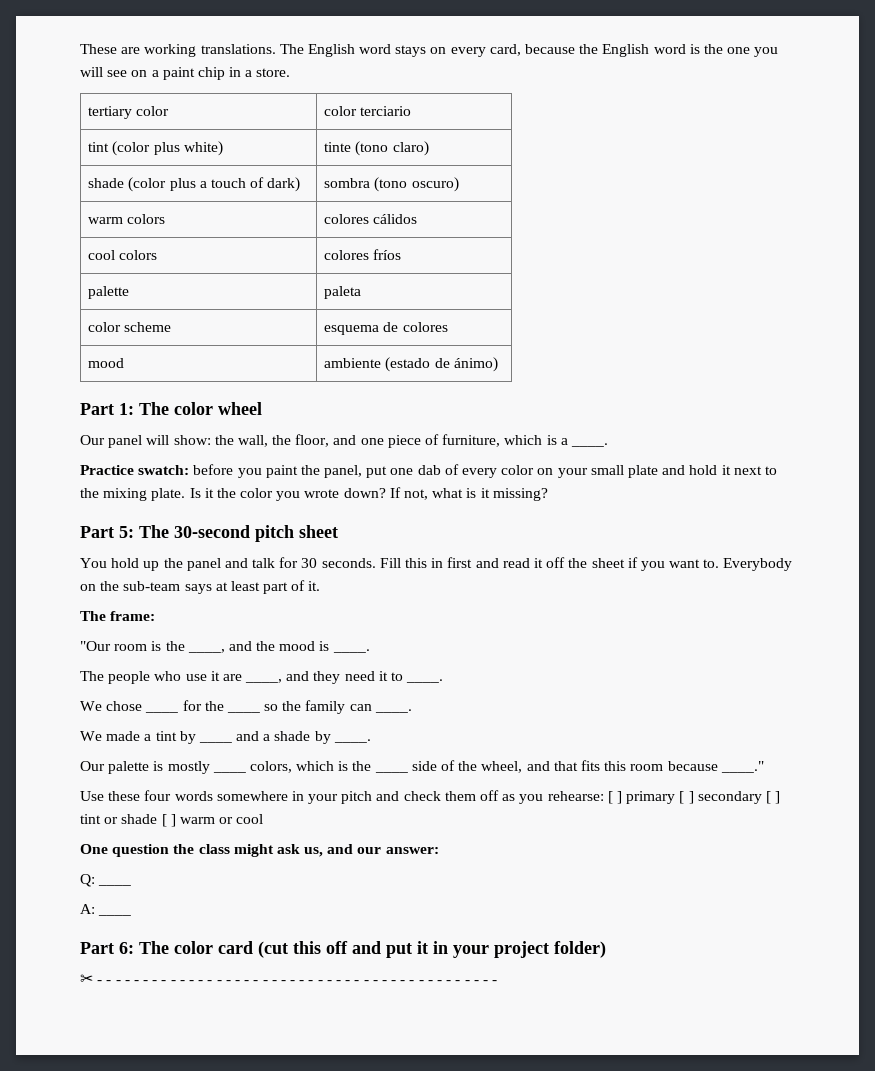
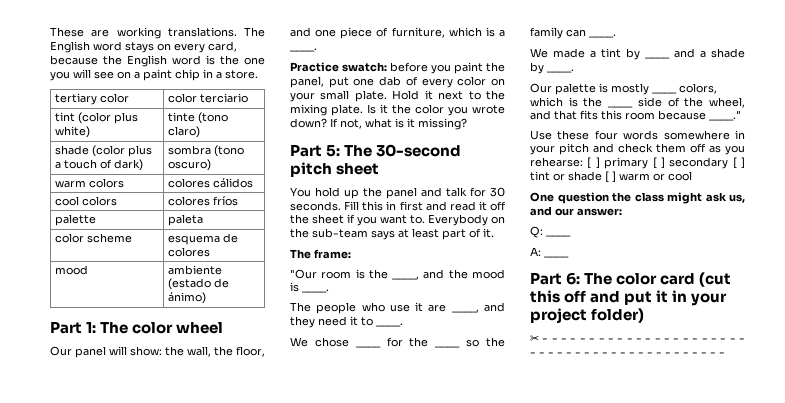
- Practice swatch: before you paint the panel, put one dab of every color on your small plate and hold it next to the mixing plate.
+ Practice swatch: before you paint the panel, put one dab of every color on your small plate. Hold it next to the mixing plate.

